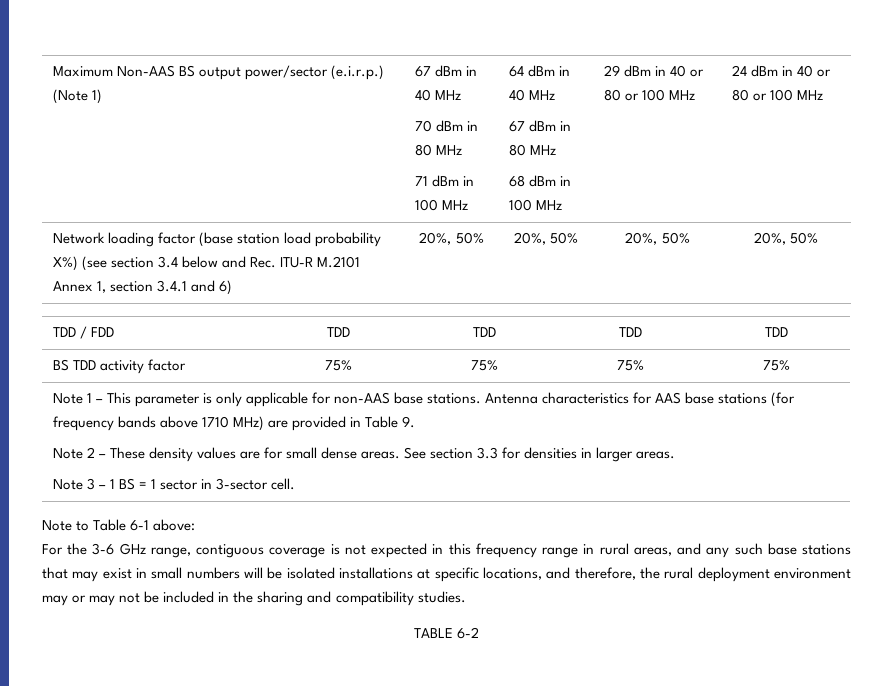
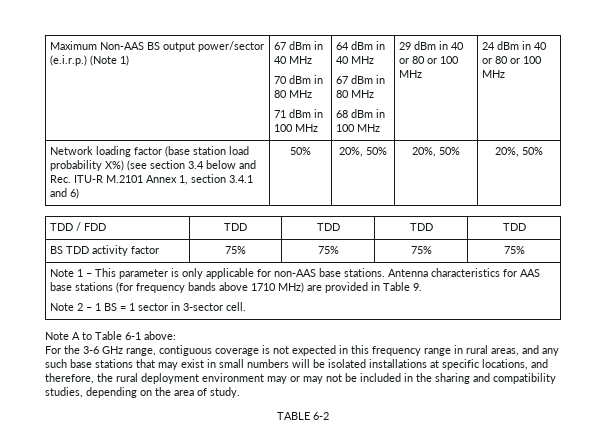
- Network loading factor (base station load probability X%) (see section 3.4 below and Rec. ITU-R M.2101 Annex 1, section 3.4.1 and 6) | 20%, 50% | 20%, 50% | 20%, 50% | 20%, 50%
+ Network loading factor (base station load probability X%) (see section 3.4 below and Rec. ITU-R M.2101 Annex 1, section 3.4.1 and 6) | 50% | 20%, 50% | 20%, 50% | 20%, 50%
- Note 2 – These density values are for small dense areas. See section 3.3 for densities in larger areas.
- Note 3 – 1 BS = 1 sector in 3-sector cell.
+ Note 2 – 1 BS = 1 sector in 3-sector cell.
- Note to Table 6-1 above:
+ Note A to Table 6-1 above:
- For the 3-6 GHz range, contiguous coverage is not expected in this frequency range in rural areas, and any such base stations that may exist in small numbers will be isolated installations at specific locations, and therefore, the rural deployment environment may or may not be included in the sharing and compatibility studies.
+ For the 3-6 GHz range, contiguous coverage is not expected in this frequency range in rural areas, and any such base stations that may exist in small numbers will be isolated installations at specific locations, and therefore, the rural deployment environment may or may not be included in the sharing and compatibility studies, depending on the area of study.

